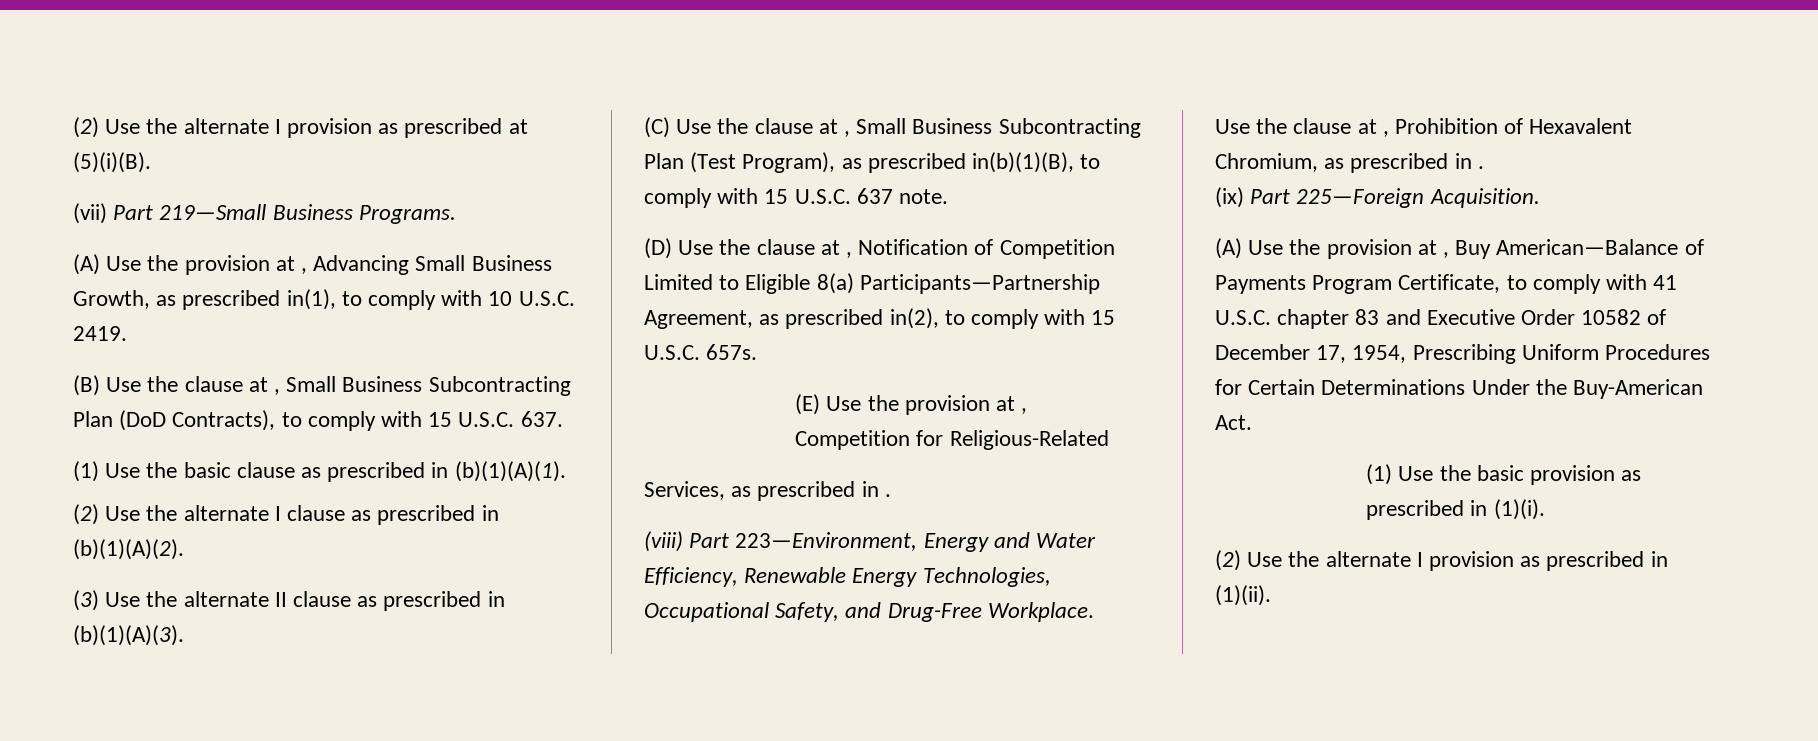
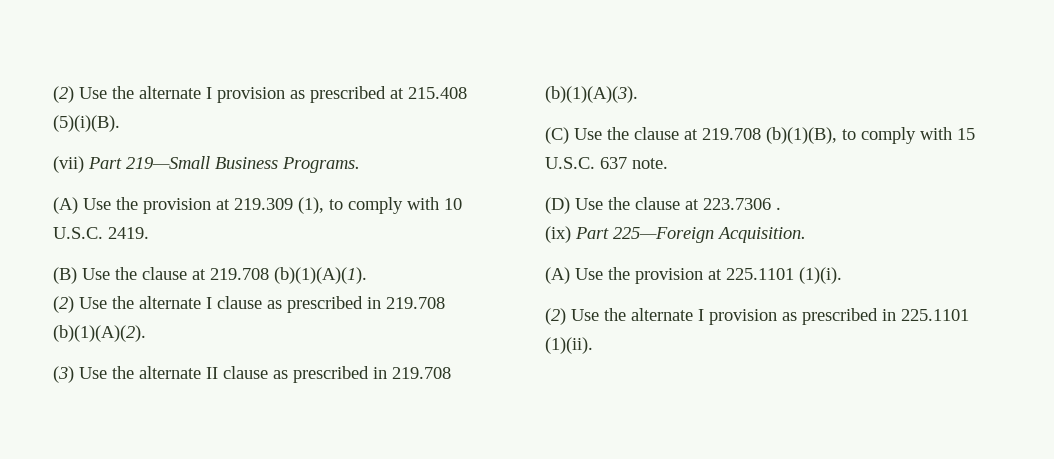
- (2) Use the alternate I provision as prescribed at (5)(i)(B).
+ (2) Use the alternate I provision as prescribed at 215.408 (5)(i)(B).
- (A) Use the provision at , Advancing Small Business Growth, as prescribed in(1), to comply with 10 U.S.C. 2419.
+ (A) Use the provision at 219.309 (1), to comply with 10 U.S.C. 2419.
- (B) Use the clause at , Small Business Subcontracting Plan (DoD Contracts), to comply with 15 U.S.C. 637.
- (1) Use the basic clause as prescribed in (b)(1)(A)(1).
+ (B) Use the clause at 219.708 (b)(1)(A)(1).
- (2) Use the alternate I clause as prescribed in (b)(1)(A)(2).
+ (2) Use the alternate I clause as prescribed in 219.708 (b)(1)(A)(2).
- (3) Use the alternate II clause as prescribed in (b)(1)(A)(3).
+ (3) Use the alternate II clause as prescribed in 219.708 (b)(1)(A)(3).
- (C) Use the clause at , Small Business Subcontracting Plan (Test Program), as prescribed in(b)(1)(B), to comply with 15 U.S.C. 637 note.
+ (C) Use the clause at 219.708 (b)(1)(B), to comply with 15 U.S.C. 637 note.
- (D) Use the clause at , Notification of Competition Limited to Eligible 8(a) Participants—Partnership Agreement, as prescribed in(2), to comply with 15 U.S.C. 657s.
- (E) Use the provision at , Competition for Religious-Related
- Services, as prescribed in .
- (viii) Part 223—Environment, Energy and Water Efficiency, Renewable Energy Technologies, Occupational Safety, and Drug-Free Workplace.
- Use the clause at , Prohibition of Hexavalent Chromium, as prescribed in .
+ (D) Use the clause at 223.7306 .
- (A) Use the provision at , Buy American—Balance of Payments Program Certificate, to comply with 41 U.S.C. chapter 83 and Executive Order 10582 of December 17, 1954, Prescribing Uniform Procedures for Certain Determinations Under the Buy-American Act.
- (1) Use the basic provision as prescribed in (1)(i).
+ (A) Use the provision at 225.1101 (1)(i).
- (2) Use the alternate I provision as prescribed in (1)(ii).
+ (2) Use the alternate I provision as prescribed in 225.1101 (1)(ii).

